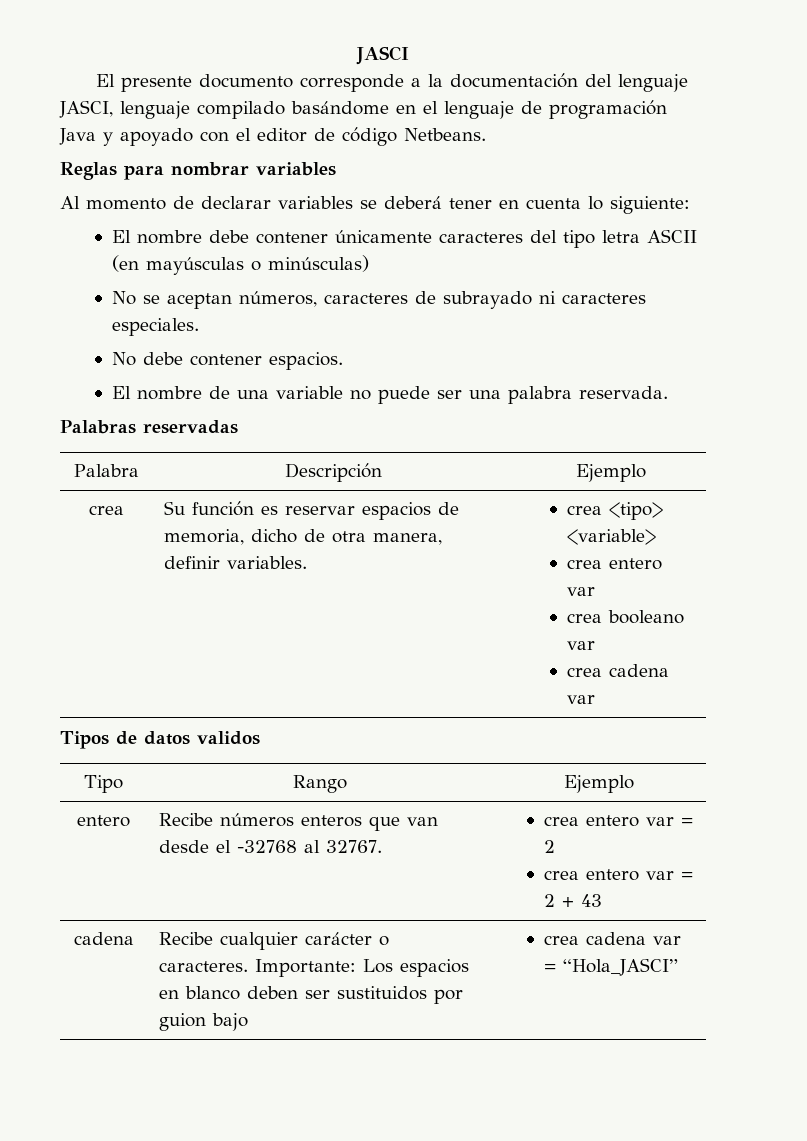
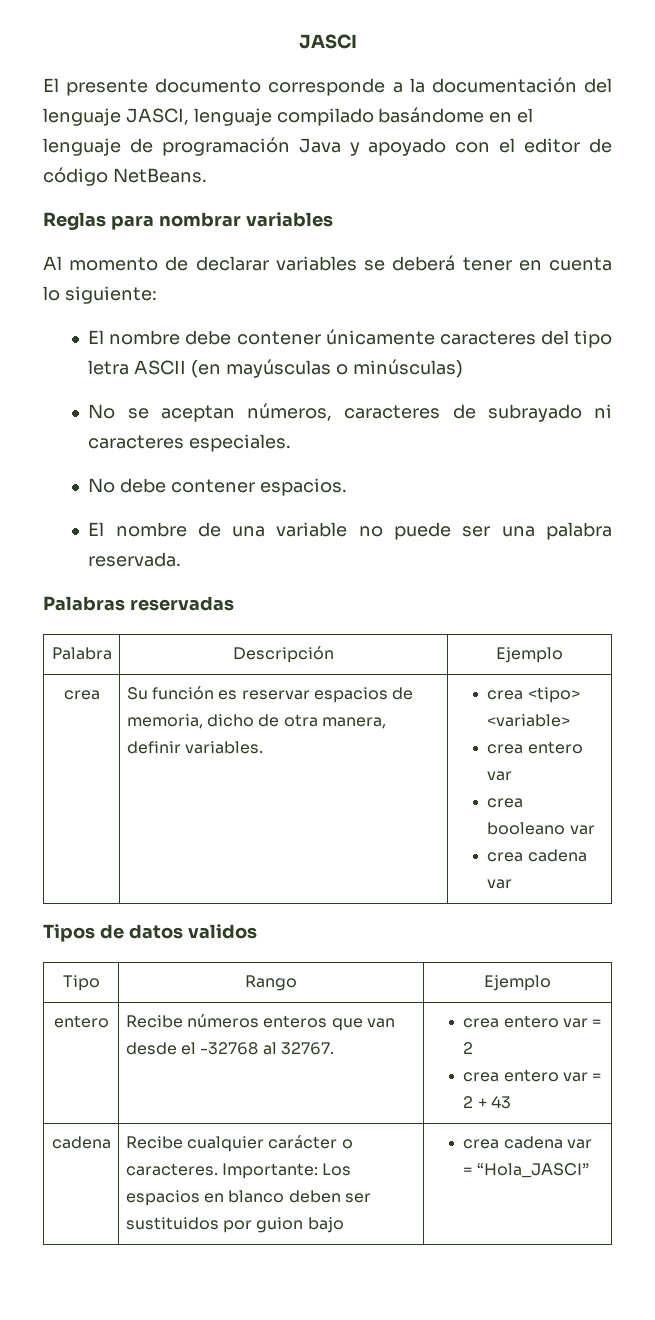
- El presente documento corresponde a la documentación del lenguaje JASCI, lenguaje compilado basándome en el lenguaje de programación Java y apoyado con el editor de código Netbeans.
+ El presente documento corresponde a la documentación del lenguaje JASCI, lenguaje compilado basándome en el lenguaje de programación Java y apoyado con el editor de código NetBeans.

